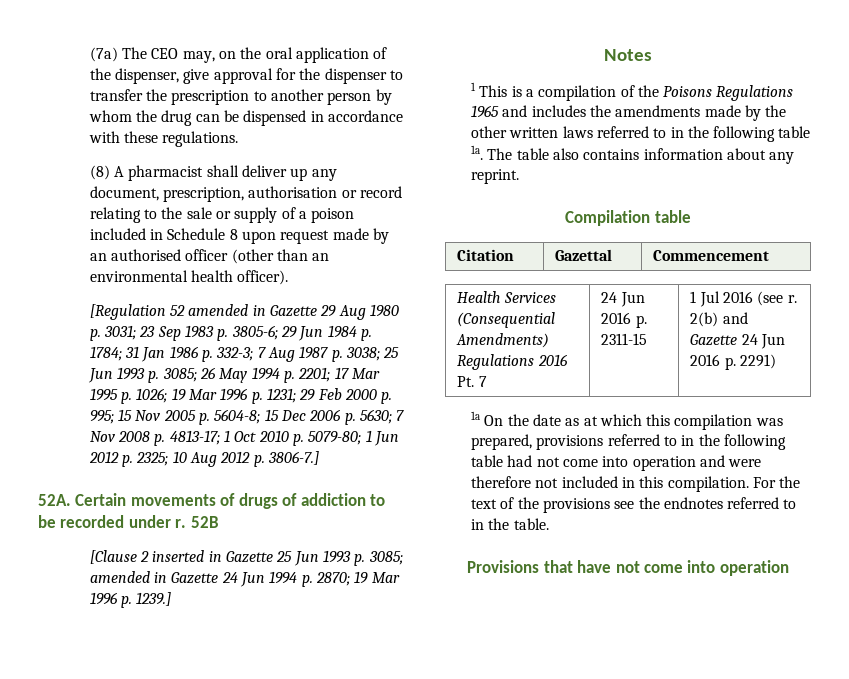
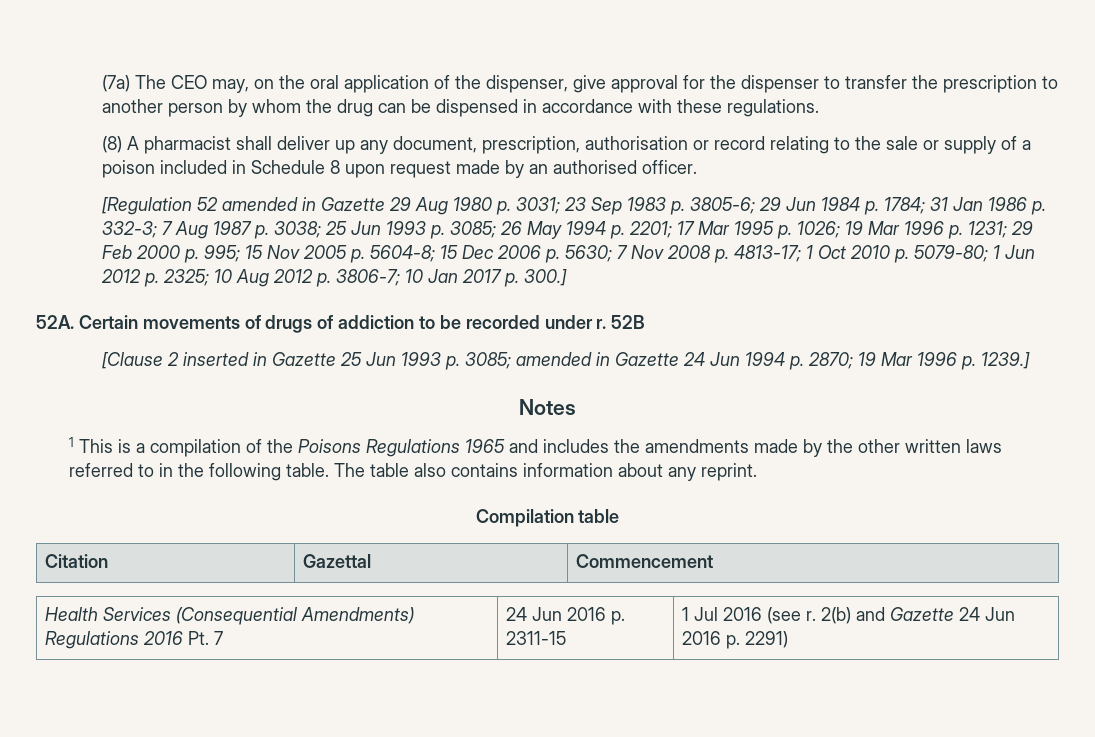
- (8) A pharmacist shall deliver up any document, prescription, authorisation or record relating to the sale or supply of a poison included in Schedule 8 upon request made by an authorised officer (other than an environmental health officer).
+ (8) A pharmacist shall deliver up any document, prescription, authorisation or record relating to the sale or supply of a poison included in Schedule 8 upon request made by an authorised officer.
- 10 Aug 2012 p. 3806-7.]
+ 10 Aug 2012 p. 3806-7; 10 Jan 2017 p. 300.]
- 1 This is a compilation of the Poisons Regulations 1965 and includes the amendments made by the other written laws referred to in the following table 1a.
+ 1 This is a compilation of the Poisons Regulations 1965 and includes the amendments made by the other written laws referred to in the following table.
- 1a On the date as at which this compilation was prepared, provisions referred to in the following table had not come into operation and were therefore not included in this compilation. For the text of the provisions see the endnotes referred to in the table.
- Provisions that have not come into operation

